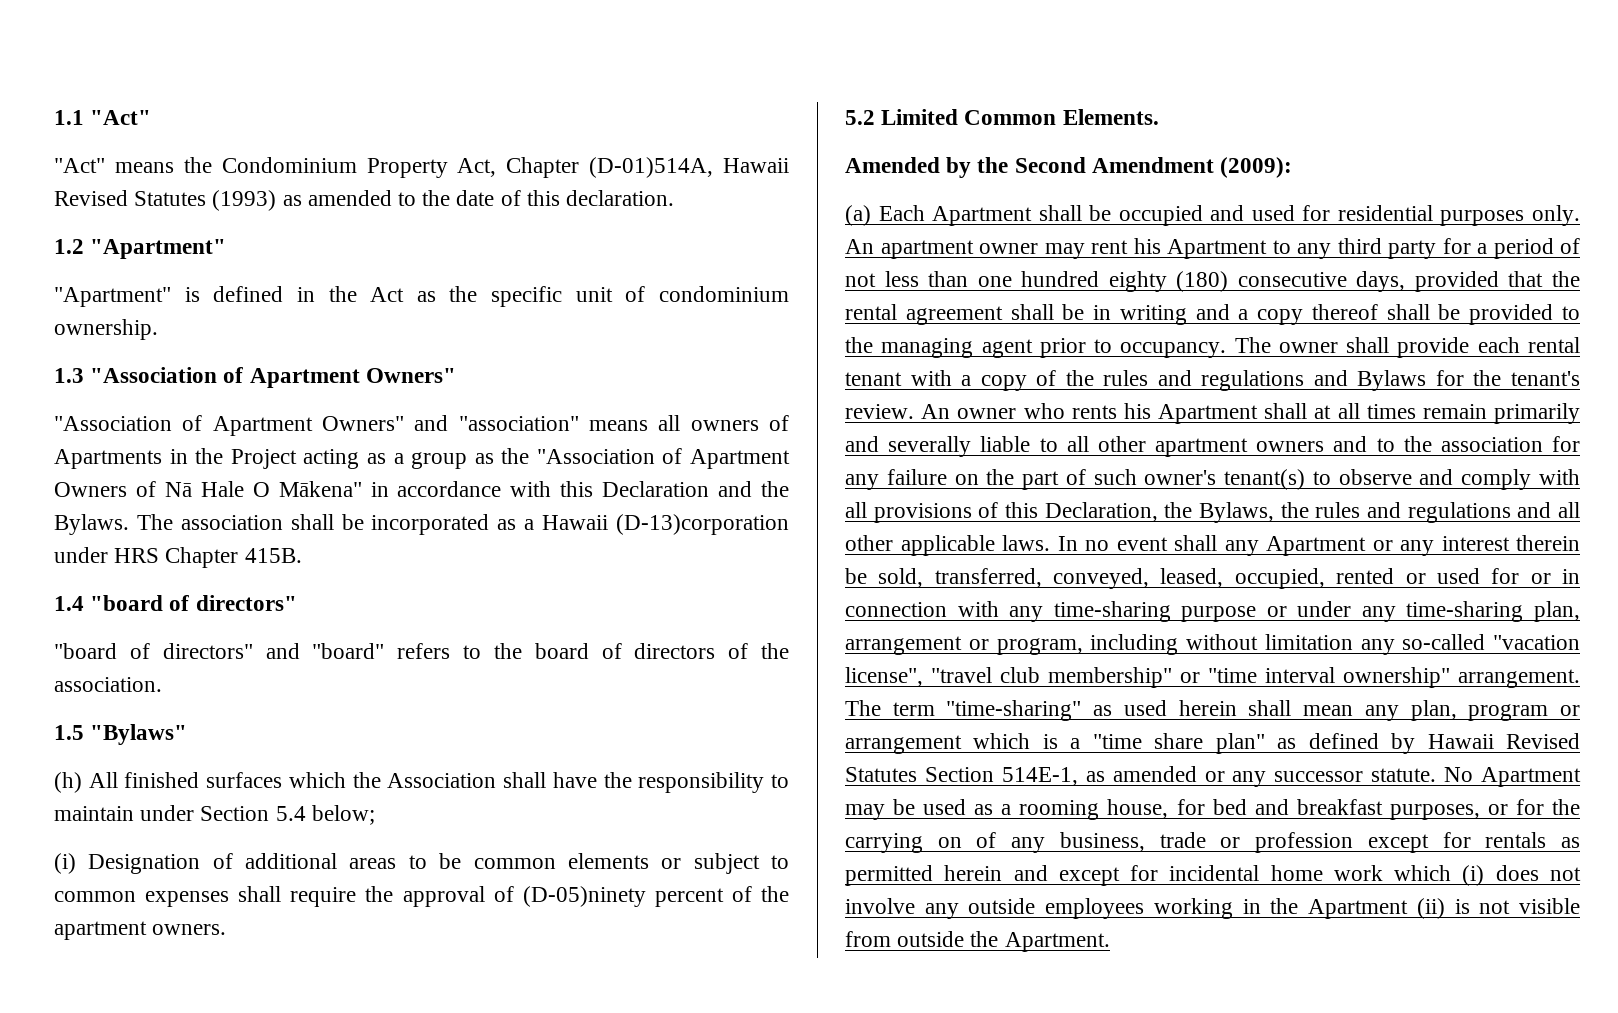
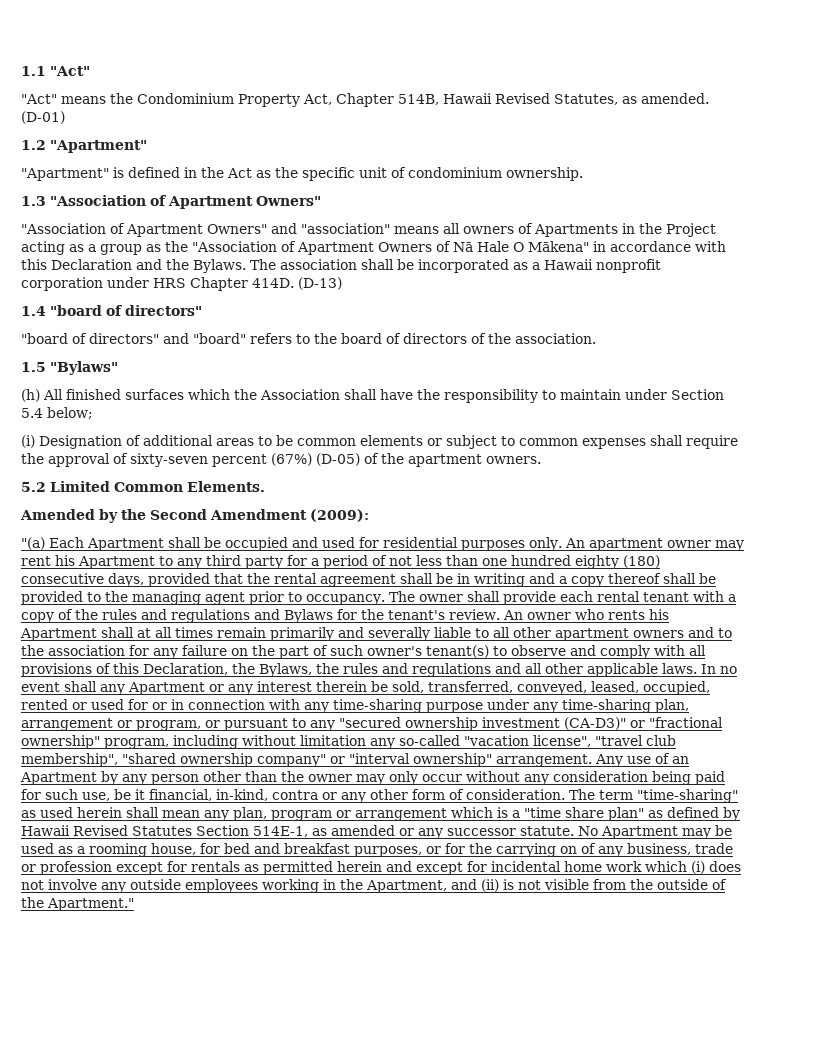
- "Act" means the Condominium Property Act, Chapter (D-01)514A, Hawaii Revised Statutes (1993) as amended to the date of this declaration.
+ "Act" means the Condominium Property Act, Chapter 514B, Hawaii Revised Statutes, as amended. (D-01)
- The association shall be incorporated as a Hawaii (D-13)corporation under HRS Chapter 415B.
+ The association shall be incorporated as a Hawaii nonprofit corporation under HRS Chapter 414D. (D-13)
- (i) Designation of additional areas to be common elements or subject to common expenses shall require the approval of (D-05)ninety percent of the apartment owners.
+ (i) Designation of additional areas to be common elements or subject to common expenses shall require the approval of sixty-seven percent (67%) (D-05) of the apartment owners.
- (a) Each Apartment shall be occupied and used for residential purposes only.
+ "(a) Each Apartment shall be occupied and used for residential purposes only.
- In no event shall any Apartment or any interest therein be sold, transferred, conveyed, leased, occupied, rented or used for or in connection with any time-sharing purpose or under any time-sharing plan, arrangement or program, including without limitation any so-called "vacation license", "travel club membership" or "time interval ownership" arrangement.
+ In no event shall any Apartment or any interest therein be sold, transferred, conveyed, leased, occupied, rented or used for or in connection with any time-sharing purpose under any time-sharing plan, arrangement or program, or pursuant to any "secured ownership investment (CA-D3)" or "fractional ownership" program, including without limitation any so-called "vacation license", "travel club membership", "shared ownership company" or "interval ownership" arrangement. Any use of an Apartment by any person other than the owner may only occur without any consideration being paid for such use, be it financial, in-kind, contra or any other form of consideration.
- No Apartment may be used as a rooming house, for bed and breakfast purposes, or for the carrying on of any business, trade or profession except for rentals as permitted herein and except for incidental home work which (i) does not involve any outside employees working in the Apartment (ii) is not visible from outside the Apartment.
+ No Apartment may be used as a rooming house, for bed and breakfast purposes, or for the carrying on of any business, trade or profession except for rentals as permitted herein and except for incidental home work which (i) does not involve any outside employees working in the Apartment, and (ii) is not visible from the outside of the Apartment."

